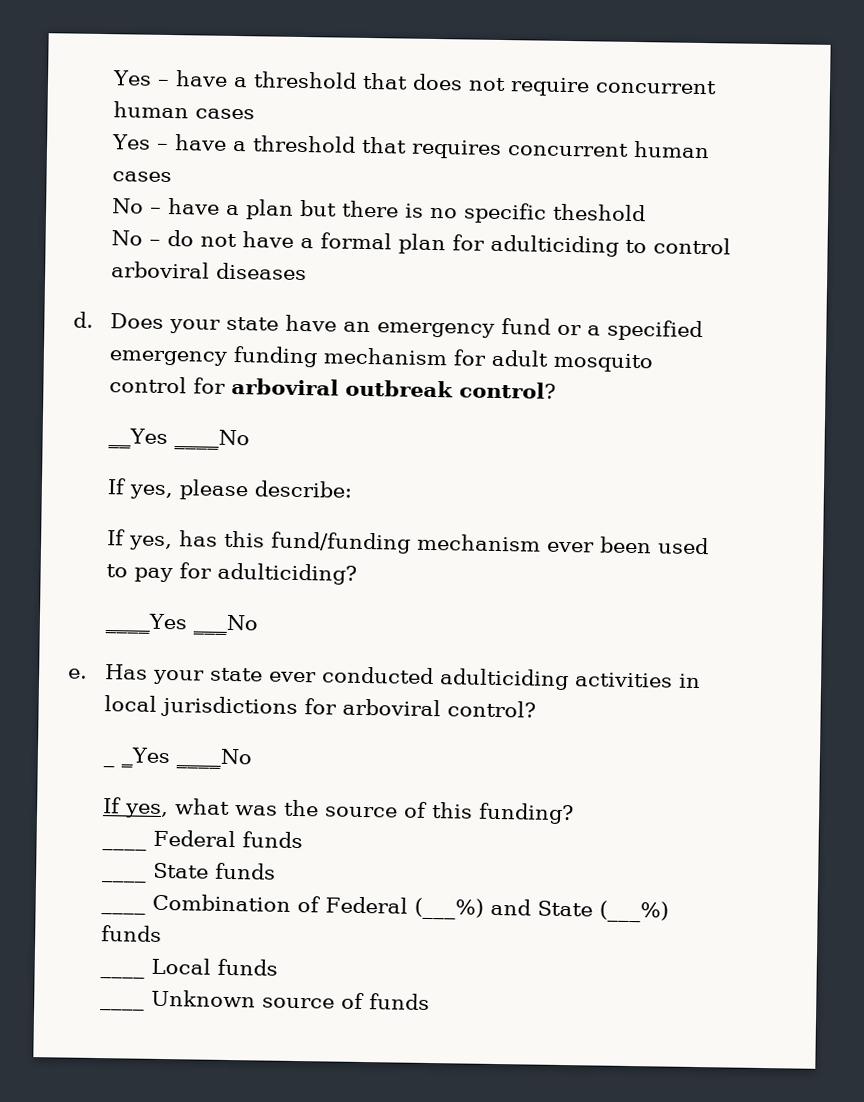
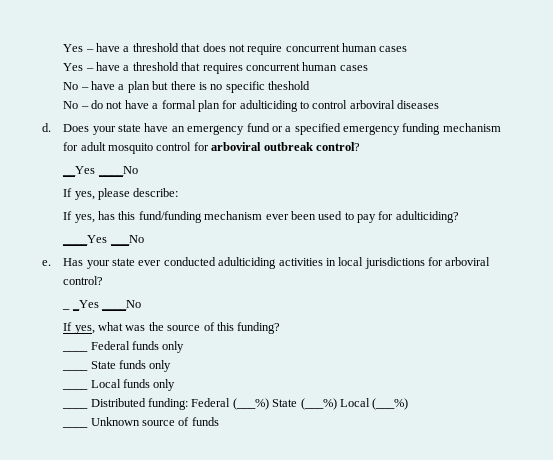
- ____ Federal funds
+ ____ Federal funds only
- ____ State funds
- ____ Combination of Federal (___%) and State (___%) funds
- ____ Local funds
+ ____ State funds only
+ ____ Local funds only
+ ____ Distributed funding: Federal (___%) State (___%) Local (___%)

